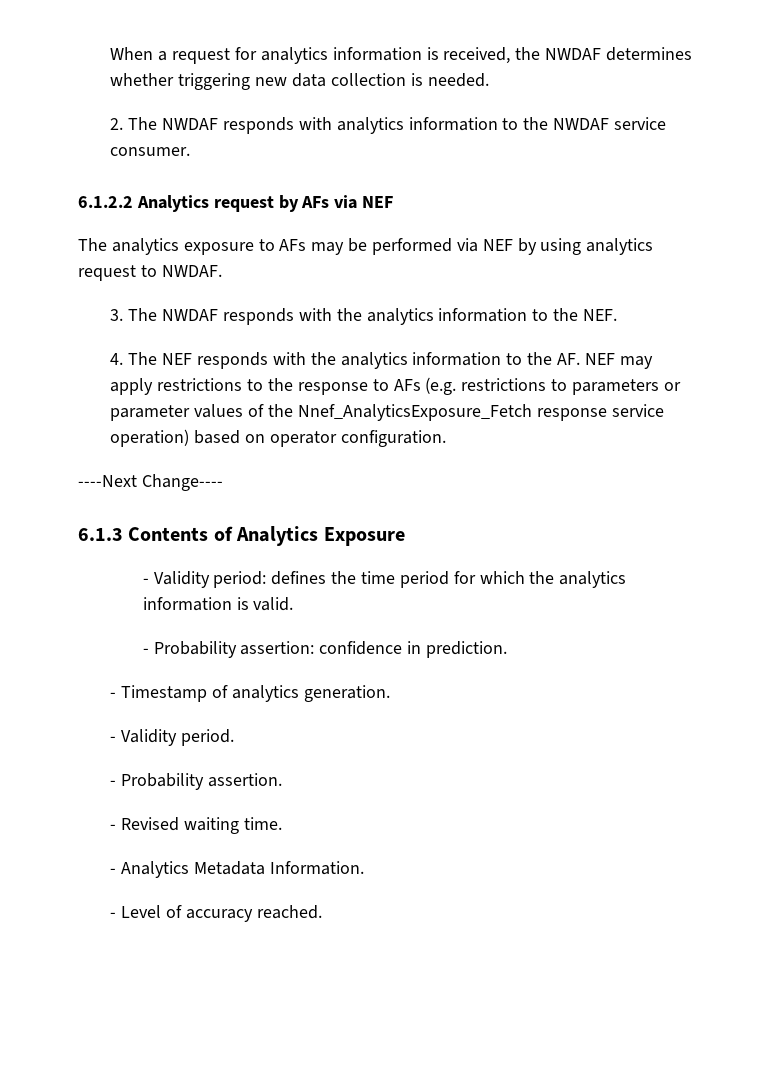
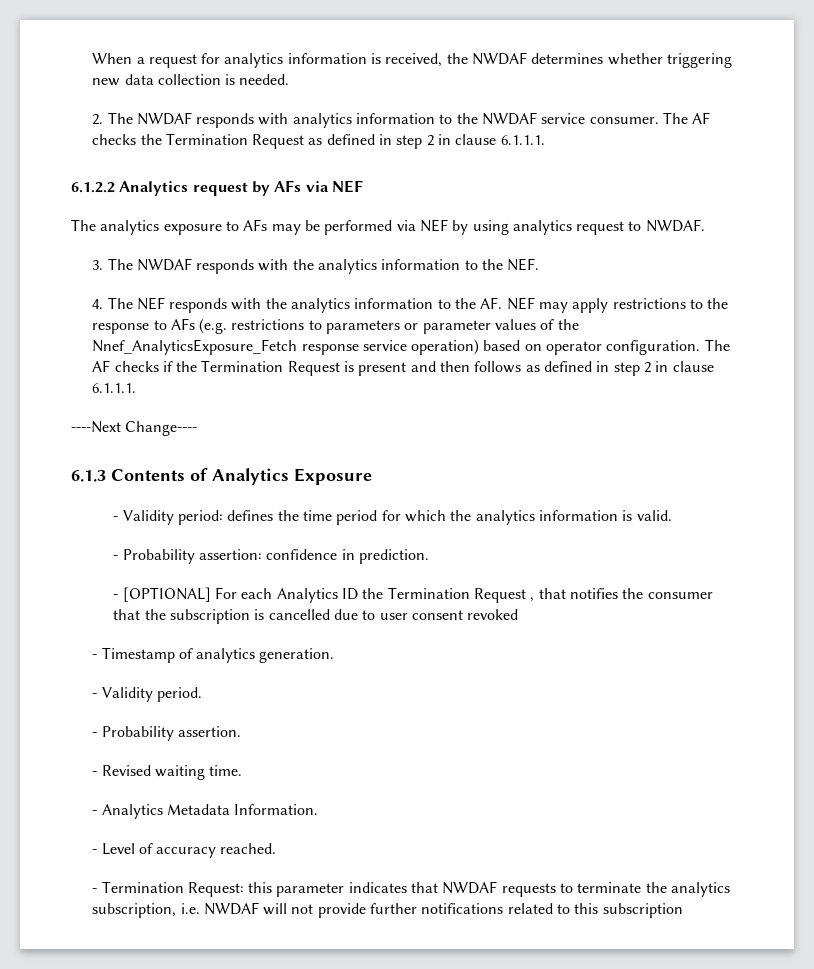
+ The AF checks the Termination Request as defined in step 2 in clause 6.1.1.1.
+ The AF checks if the Termination Request is present and then follows as defined in step 2 in clause 6.1.1.1.
+ - [OPTIONAL] For each Analytics ID the Termination Request , that notifies the consumer that the subscription is cancelled due to user consent revoked
+ - Termination Request: this parameter indicates that NWDAF requests to terminate the analytics subscription, i.e. NWDAF will not provide further notifications related to this subscription

